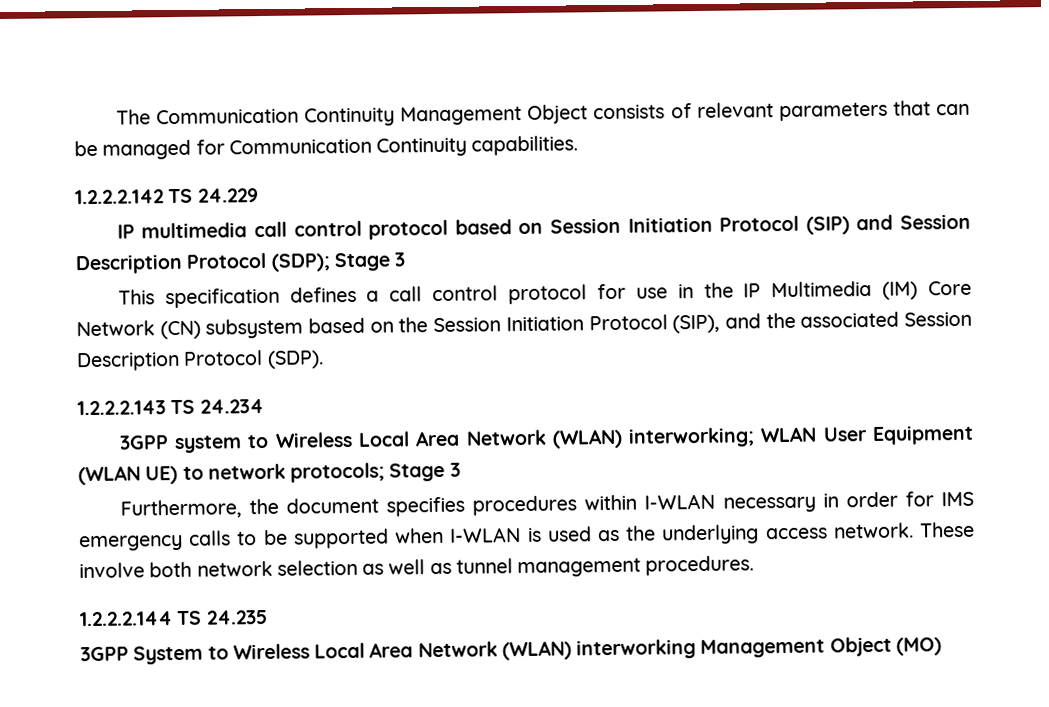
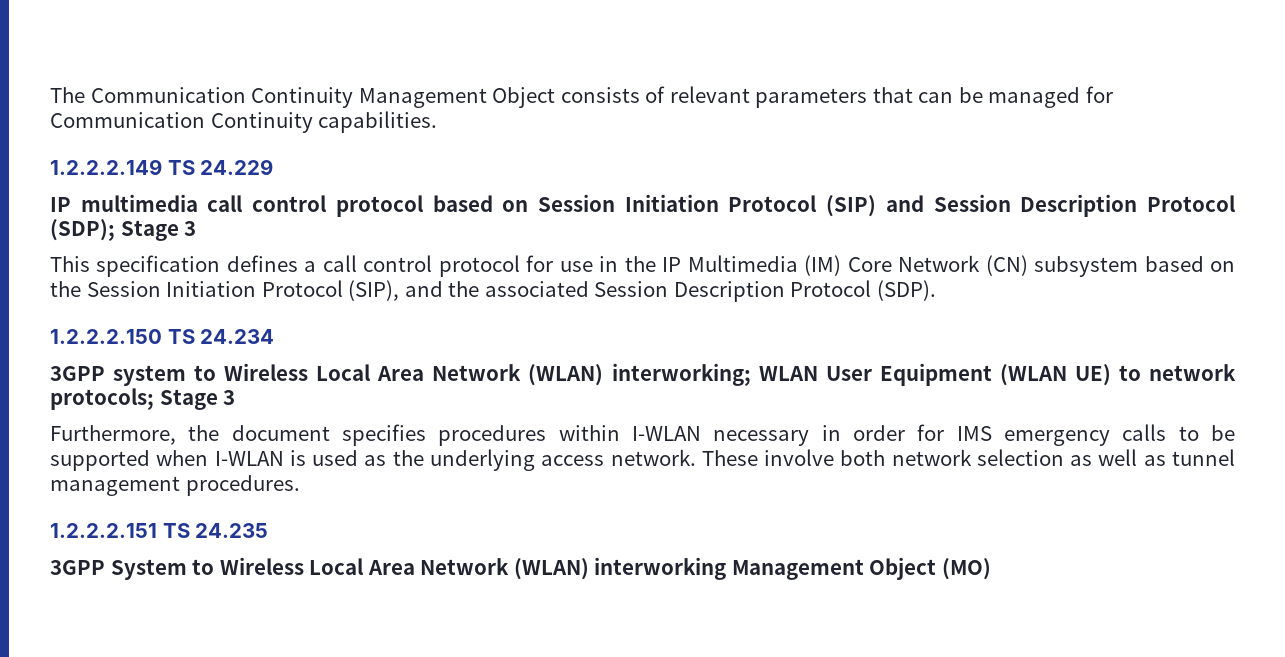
- 1.2.2.2.142 TS 24.229
+ 1.2.2.2.149 TS 24.229
- 1.2.2.2.143 TS 24.234
+ 1.2.2.2.150 TS 24.234
- 1.2.2.2.144 TS 24.235
+ 1.2.2.2.151 TS 24.235

